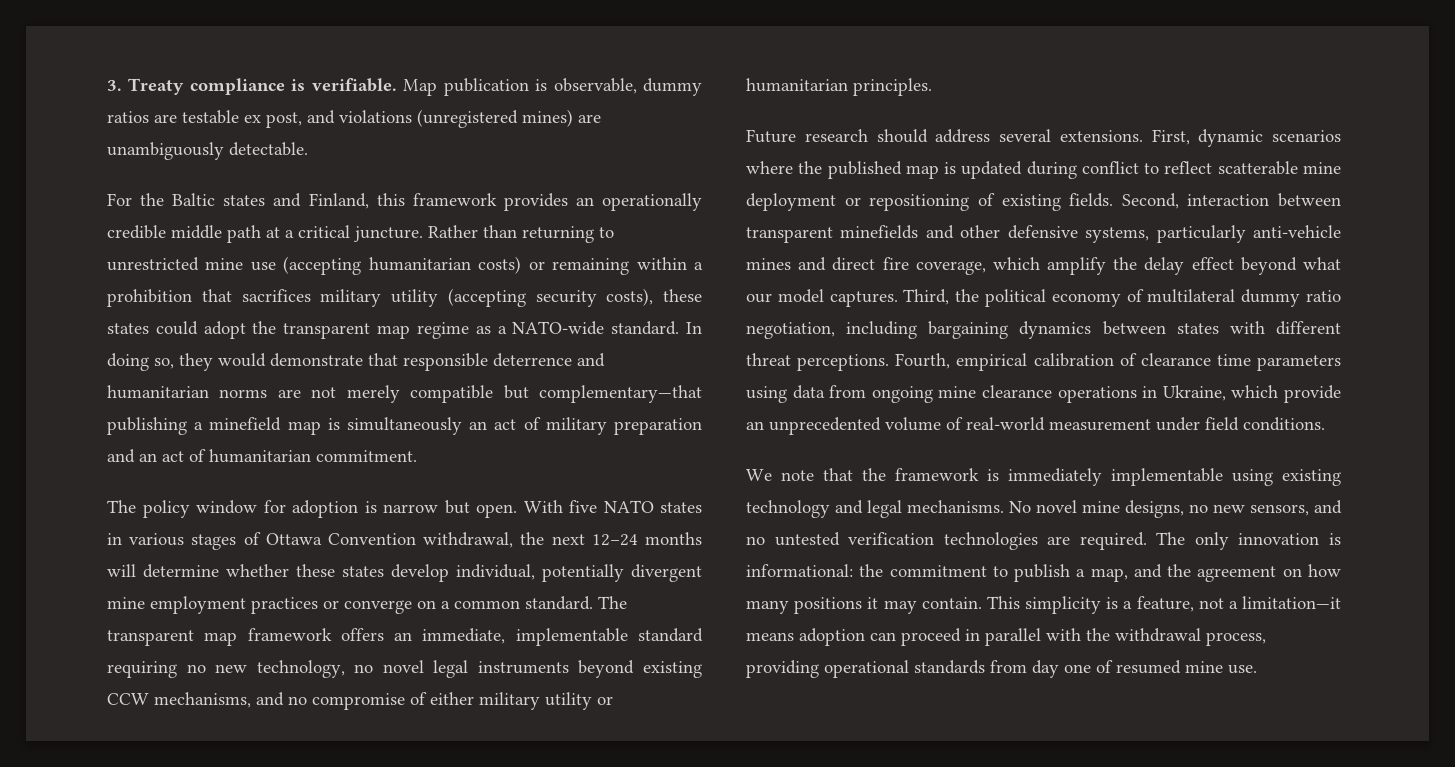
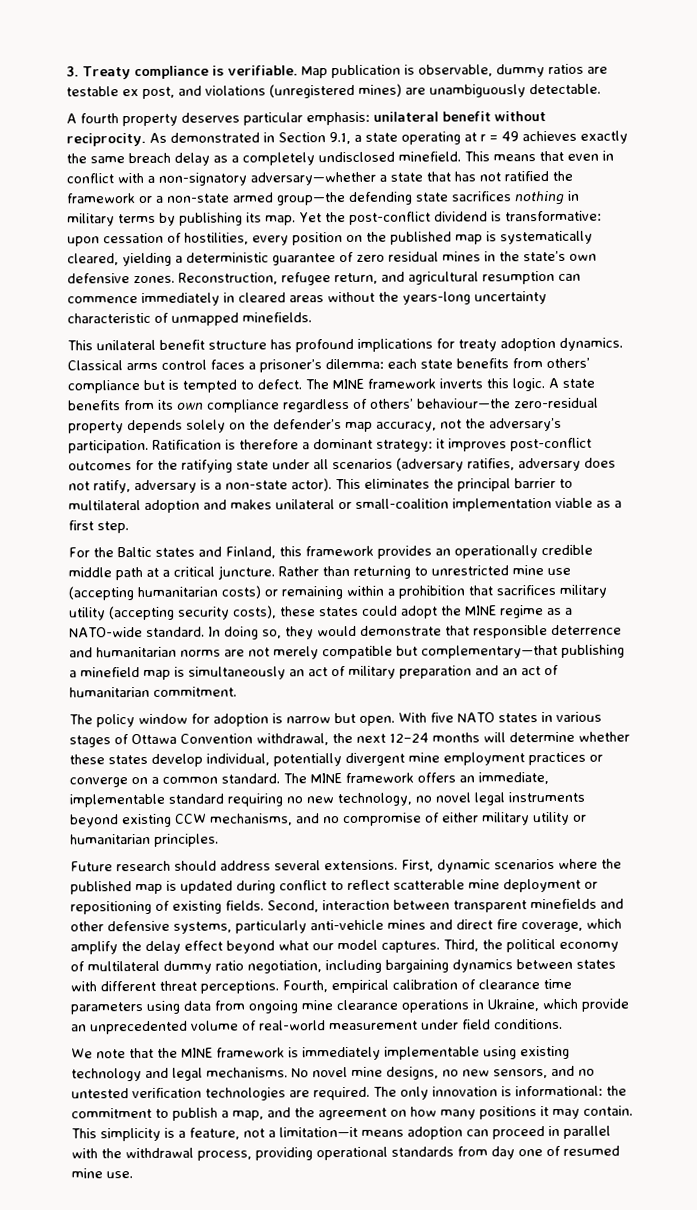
+ A fourth property deserves particular emphasis: unilateral benefit without reciprocity. As demonstrated in Section 9.1, a state operating at r = 49 achieves exactly the same breach delay as a completely undisclosed minefield. This means that even in conflict with a non-signatory adversary—whether a state that has not ratified the framework or a non-state armed group—the defending state sacrifices nothing in military terms by publishing its map. Yet the post-conflict dividend is transformative: upon cessation of hostilities, every position on the published map is systematically cleared, yielding a deterministic guarantee of zero residual mines in the state’s own defensive zones. Reconstruction, refugee return, and agricultural resumption can commence immediately in cleared areas without the years-long uncertainty characteristic of unmapped minefields.
+ This unilateral benefit structure has profound implications for treaty adoption dynamics. Classical arms control faces a prisoner’s dilemma: each state benefits from others’ compliance but is tempted to defect. The MINE framework inverts this logic. A state benefits from its own compliance regardless of others’ behaviour—the zero-residual property depends solely on the defender’s map accuracy, not the adversary’s participation. Ratification is therefore a dominant strategy: it improves post-conflict outcomes for the ratifying state under all scenarios (adversary ratifies, adversary does not ratify, adversary is a non-state actor). This eliminates the principal barrier to multilateral adoption and makes unilateral or small-coalition implementation viable as a first step.
- Rather than returning to unrestricted mine use (accepting humanitarian costs) or remaining within a prohibition that sacrifices military utility (accepting security costs), these states could adopt the transparent map regime as a NATO-wide standard.
+ Rather than returning to unrestricted mine use (accepting humanitarian costs) or remaining within a prohibition that sacrifices military utility (accepting security costs), these states could adopt the MINE regime as a NATO-wide standard.
- The transparent map framework offers an immediate, implementable standard requiring no new technology, no novel legal instruments beyond existing CCW mechanisms, and no compromise of either military utility or humanitarian principles.
+ The MINE framework offers an immediate, implementable standard requiring no new technology, no novel legal instruments beyond existing CCW mechanisms, and no compromise of either military utility or humanitarian principles.
- We note that the framework is immediately implementable using existing technology and legal mechanisms.
+ We note that the MINE framework is immediately implementable using existing technology and legal mechanisms.

